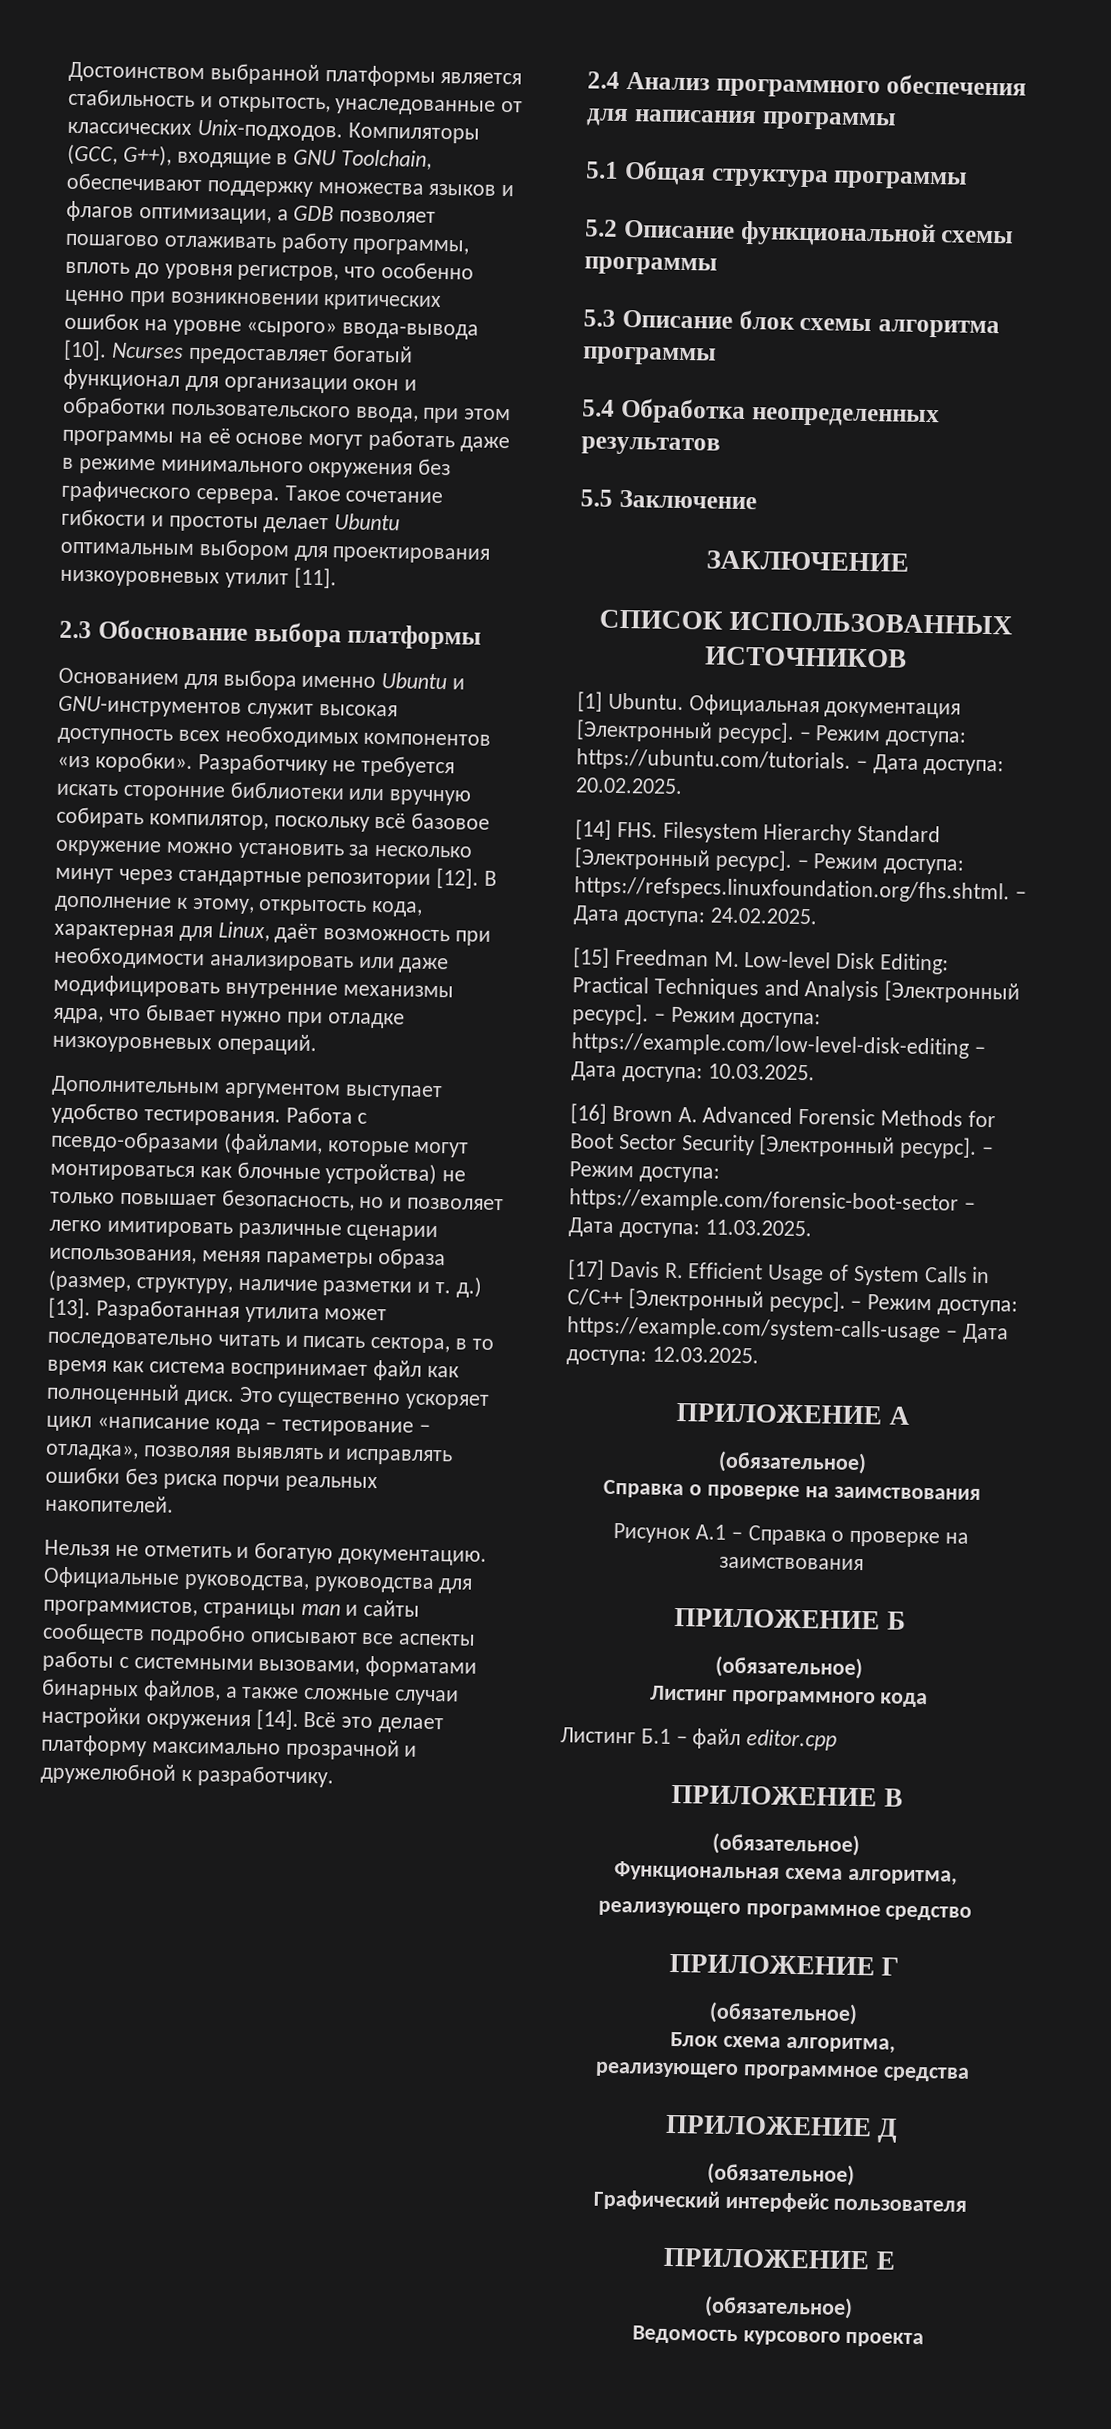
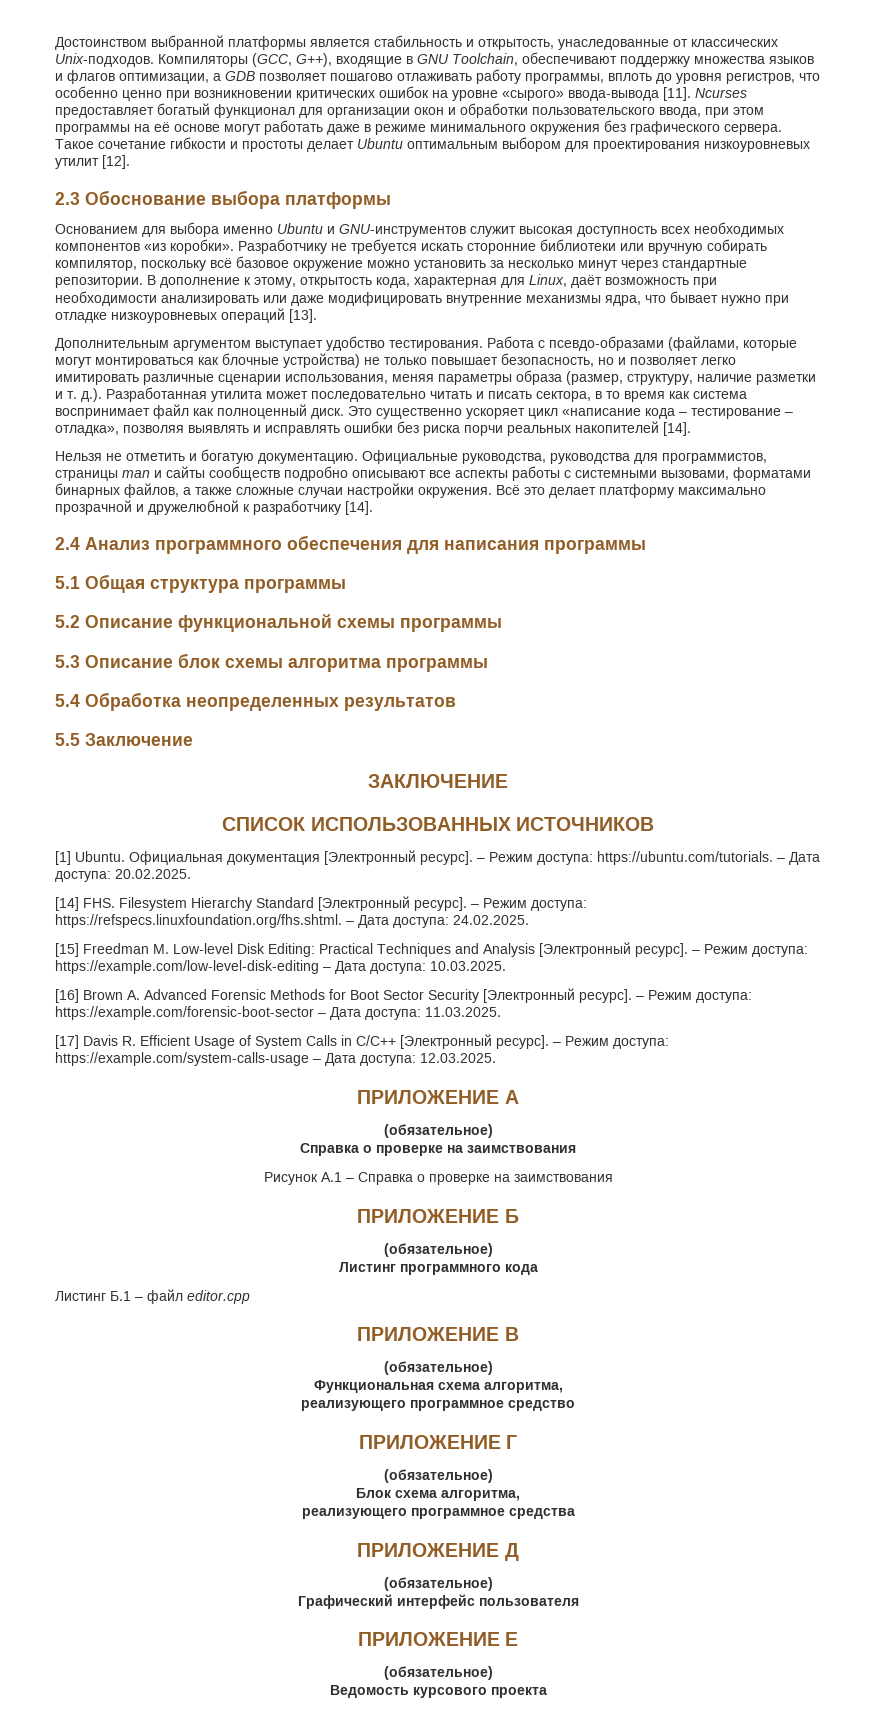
- Компиляторы (GCC, G++), входящие в GNU Toolchain, обеспечивают поддержку множества языков и флагов оптимизации, а GDB позволяет пошагово отлаживать работу программы, вплоть до уровня регистров, что особенно ценно при возникновении критических ошибок на уровне «сырого» ввода-вывода [10].
+ Компиляторы (GCC, G++), входящие в GNU Toolchain, обеспечивают поддержку множества языков и флагов оптимизации, а GDB позволяет пошагово отлаживать работу программы, вплоть до уровня регистров, что особенно ценно при возникновении критических ошибок на уровне «сырого» ввода-вывода [11].
- Такое сочетание гибкости и простоты делает Ubuntu оптимальным выбором для проектирования низкоуровневых утилит [11].
+ Такое сочетание гибкости и простоты делает Ubuntu оптимальным выбором для проектирования низкоуровневых утилит [12].
- Разработчику не требуется искать сторонние библиотеки или вручную собирать компилятор, поскольку всё базовое окружение можно установить за несколько минут через стандартные репозитории [12].
+ Разработчику не требуется искать сторонние библиотеки или вручную собирать компилятор, поскольку всё базовое окружение можно установить за несколько минут через стандартные репозитории.
- В дополнение к этому, открытость кода, характерная для Linux, даёт возможность при необходимости анализировать или даже модифицировать внутренние механизмы ядра, что бывает нужно при отладке низкоуровневых операций.
+ В дополнение к этому, открытость кода, характерная для Linux, даёт возможность при необходимости анализировать или даже модифицировать внутренние механизмы ядра, что бывает нужно при отладке низкоуровневых операций [13].
- Работа с псевдо-образами (файлами, которые могут монтироваться как блочные устройства) не только повышает безопасность, но и позволяет легко имитировать различные сценарии использования, меняя параметры образа (размер, структуру, наличие разметки и т. д.) [13]. Разработанная утилита может последовательно читать и писать сектора, в то время как система воспринимает файл как полноценный диск.
+ Работа с псевдо-образами (файлами, которые могут монтироваться как блочные устройства) не только повышает безопасность, но и позволяет легко имитировать различные сценарии использования, меняя параметры образа (размер, структуру, наличие разметки и т. д.). Разработанная утилита может последовательно читать и писать сектора, в то время как система воспринимает файл как полноценный диск.
- Это существенно ускоряет цикл «написание кода – тестирование – отладка», позволяя выявлять и исправлять ошибки без риска порчи реальных накопителей.
+ Это существенно ускоряет цикл «написание кода – тестирование – отладка», позволяя выявлять и исправлять ошибки без риска порчи реальных накопителей [14].
- Официальные руководства, руководства для программистов, страницы man и сайты сообществ подробно описывают все аспекты работы с системными вызовами, форматами бинарных файлов, а также сложные случаи настройки окружения [14].
+ Официальные руководства, руководства для программистов, страницы man и сайты сообществ подробно описывают все аспекты работы с системными вызовами, форматами бинарных файлов, а также сложные случаи настройки окружения.
- Всё это делает платформу максимально прозрачной и дружелюбной к разработчику.
+ Всё это делает платформу максимально прозрачной и дружелюбной к разработчику [14].

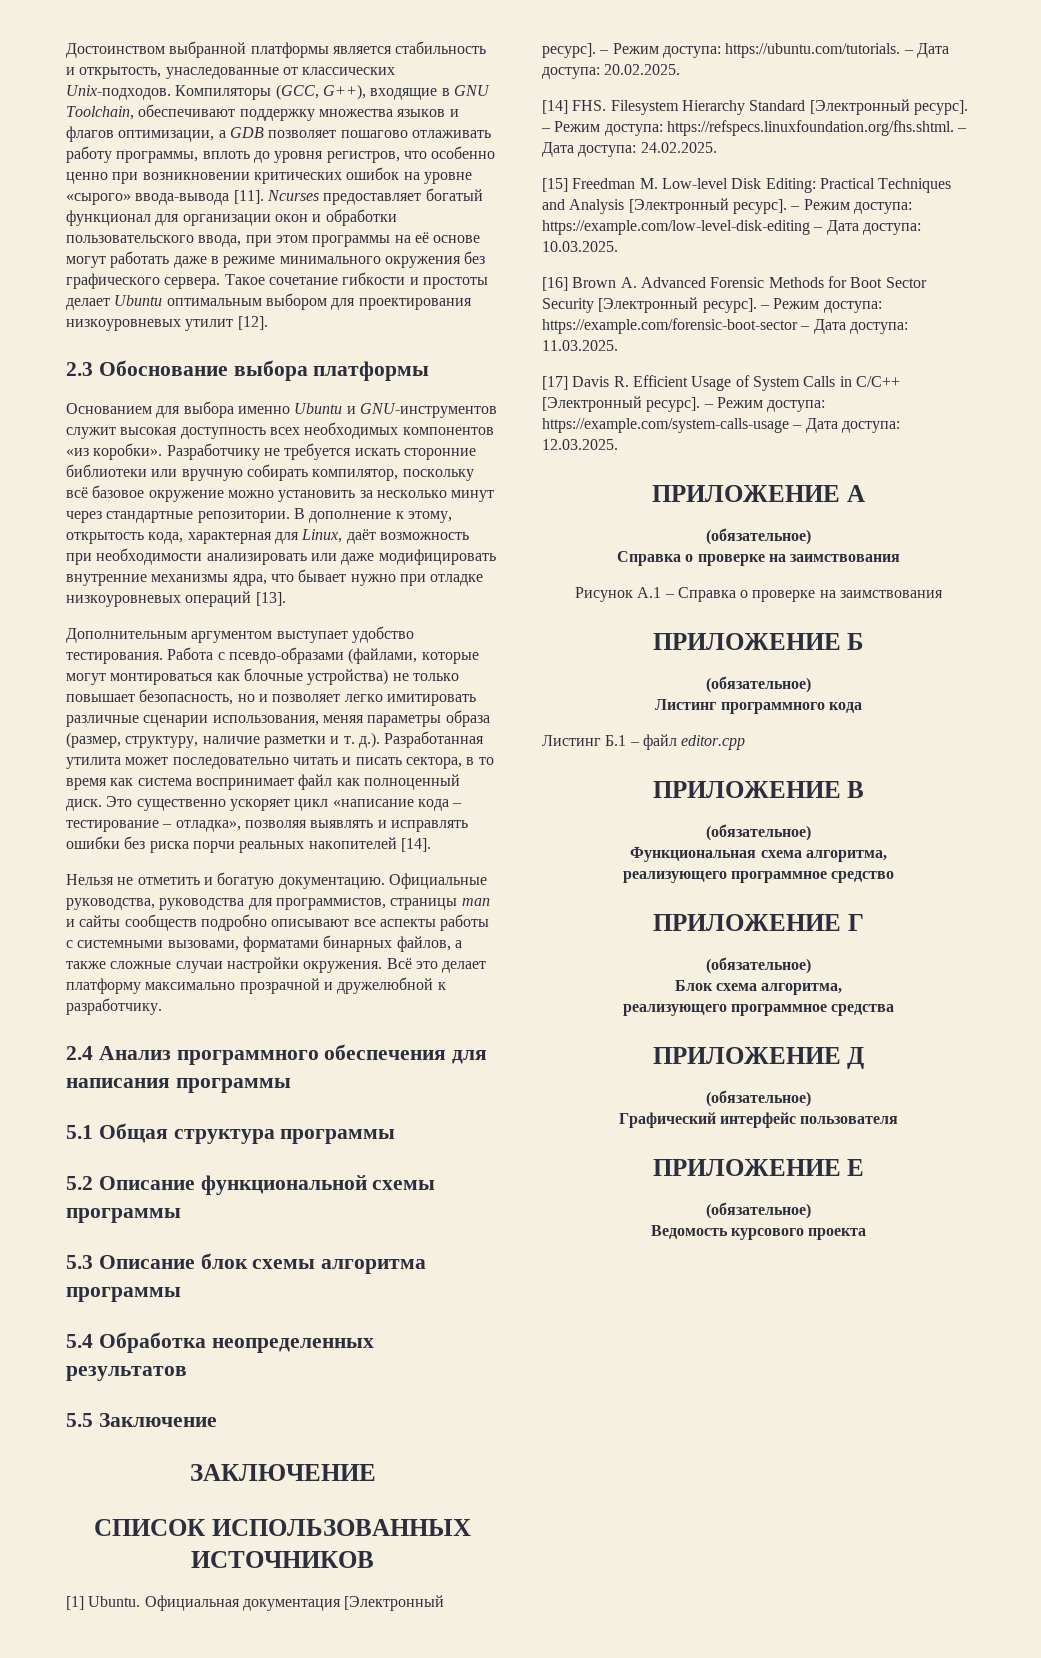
- Всё это делает платформу максимально прозрачной и дружелюбной к разработчику [14].
+ Всё это делает платформу максимально прозрачной и дружелюбной к разработчику.

